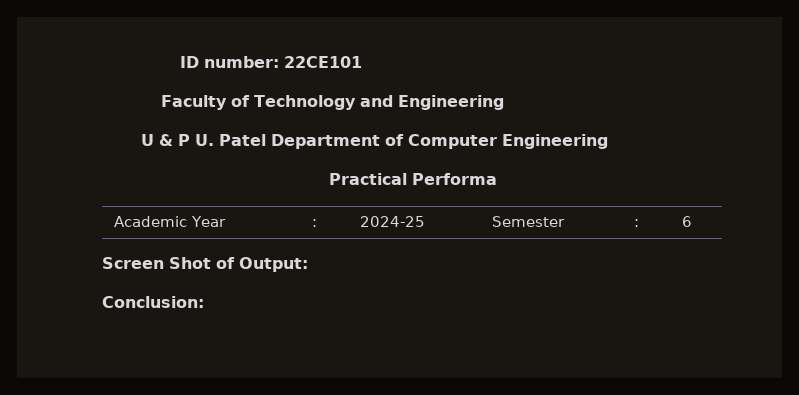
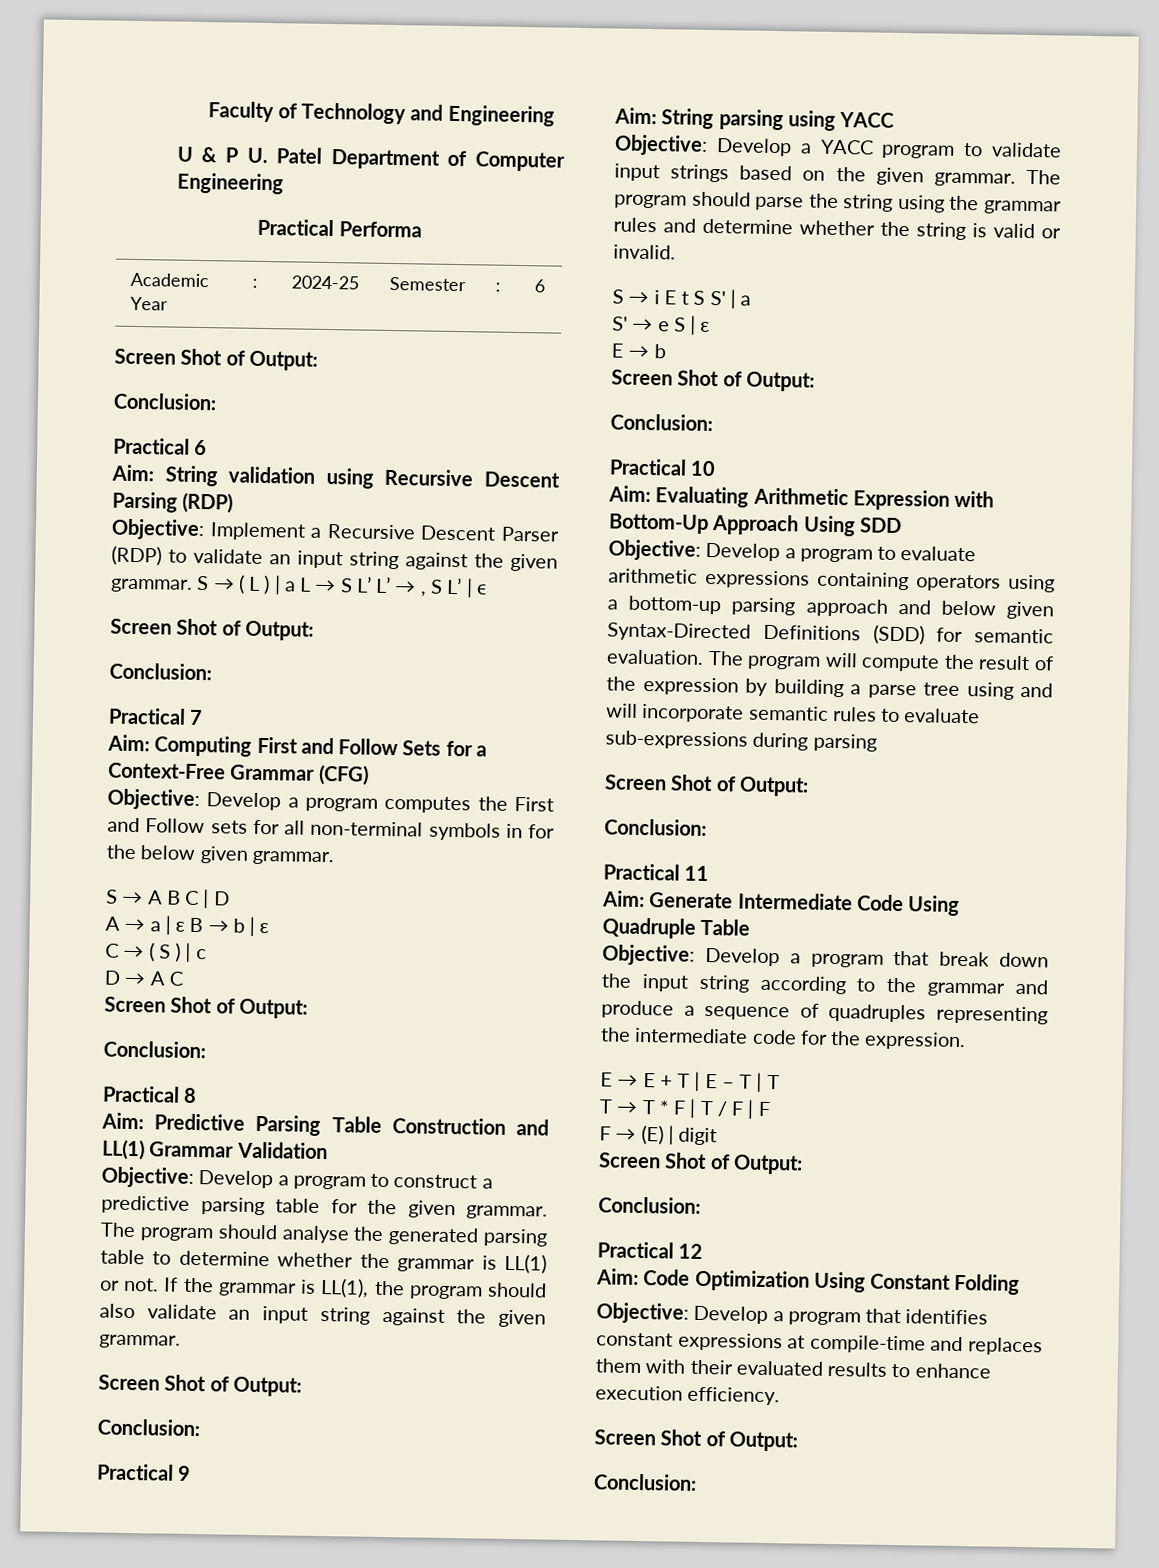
- ID number: 22CE101
+ Practical 6
+ Aim: String validation using Recursive Descent Parsing (RDP)
+ Objective: Implement a Recursive Descent Parser (RDP) to validate an input string against the given grammar. S → ( L ) | a L → S L’ L’ → , S L’ | ϵ
+ Screen Shot of Output:
+ Conclusion:
+ Practical 7
+ Aim: Computing First and Follow Sets for a Context-Free Grammar (CFG)
+ Objective: Develop a program computes the First and Follow sets for all non-terminal symbols in for the below given grammar.
+ S → A B C | D
+ A → a | ε B → b | ε
+ C → ( S ) | c
+ D → A C
+ Screen Shot of Output:
+ Conclusion:
+ Practical 8
+ Aim: Predictive Parsing Table Construction and LL(1) Grammar Validation
+ Objective: Develop a program to construct a predictive parsing table for the given grammar. The program should analyse the generated parsing table to determine whether the grammar is LL(1) or not. If the grammar is LL(1), the program should also validate an input string against the given grammar.
+ Screen Shot of Output:
+ Conclusion:
+ Practical 9
+ Aim: String parsing using YACC
+ Objective: Develop a YACC program to validate input strings based on the given grammar. The program should parse the string using the grammar rules and determine whether the string is valid or invalid.
+ S → i E t S S' | a
+ S' → e S | ε
+ E → b
+ Screen Shot of Output:
+ Conclusion:
+ Practical 10
+ Aim: Evaluating Arithmetic Expression with Bottom-Up Approach Using SDD
+ Objective: Develop a program to evaluate arithmetic expressions containing operators using a bottom-up parsing approach and below given Syntax-Directed Definitions (SDD) for semantic evaluation. The program will compute the result of the expression by building a parse tree using and will incorporate semantic rules to evaluate sub-expressions during parsing
+ Screen Shot of Output:
+ Conclusion:
+ Practical 11
+ Aim: Generate Intermediate Code Using Quadruple Table
+ Objective: Develop a program that break down the input string according to the grammar and produce a sequence of quadruples representing the intermediate code for the expression.
+ E → E + T | E – T | T
+ T → T * F | T / F | F
+ F → (E) | digit
+ Screen Shot of Output:
+ Conclusion:
+ Practical 12
+ Aim: Code Optimization Using Constant Folding
+ Objective: Develop a program that identifies constant expressions at compile-time and replaces them with their evaluated results to enhance execution efficiency.
+ Screen Shot of Output:
+ Conclusion:

